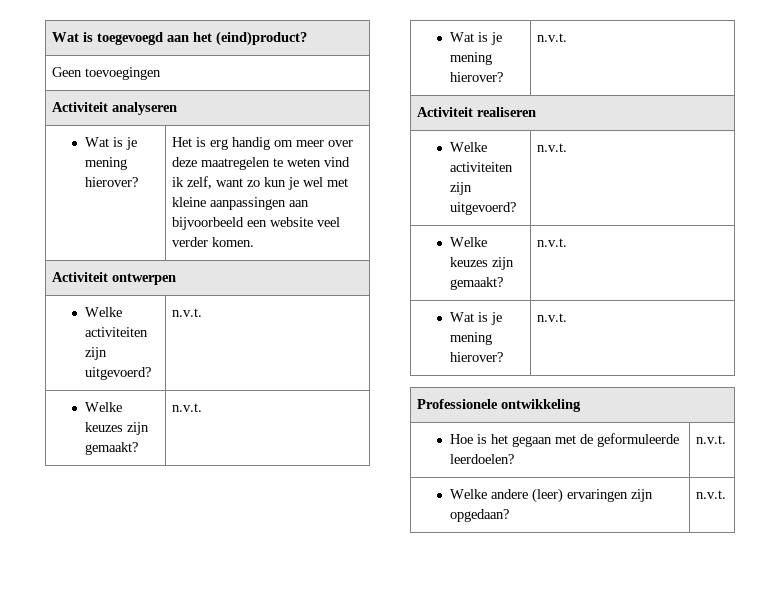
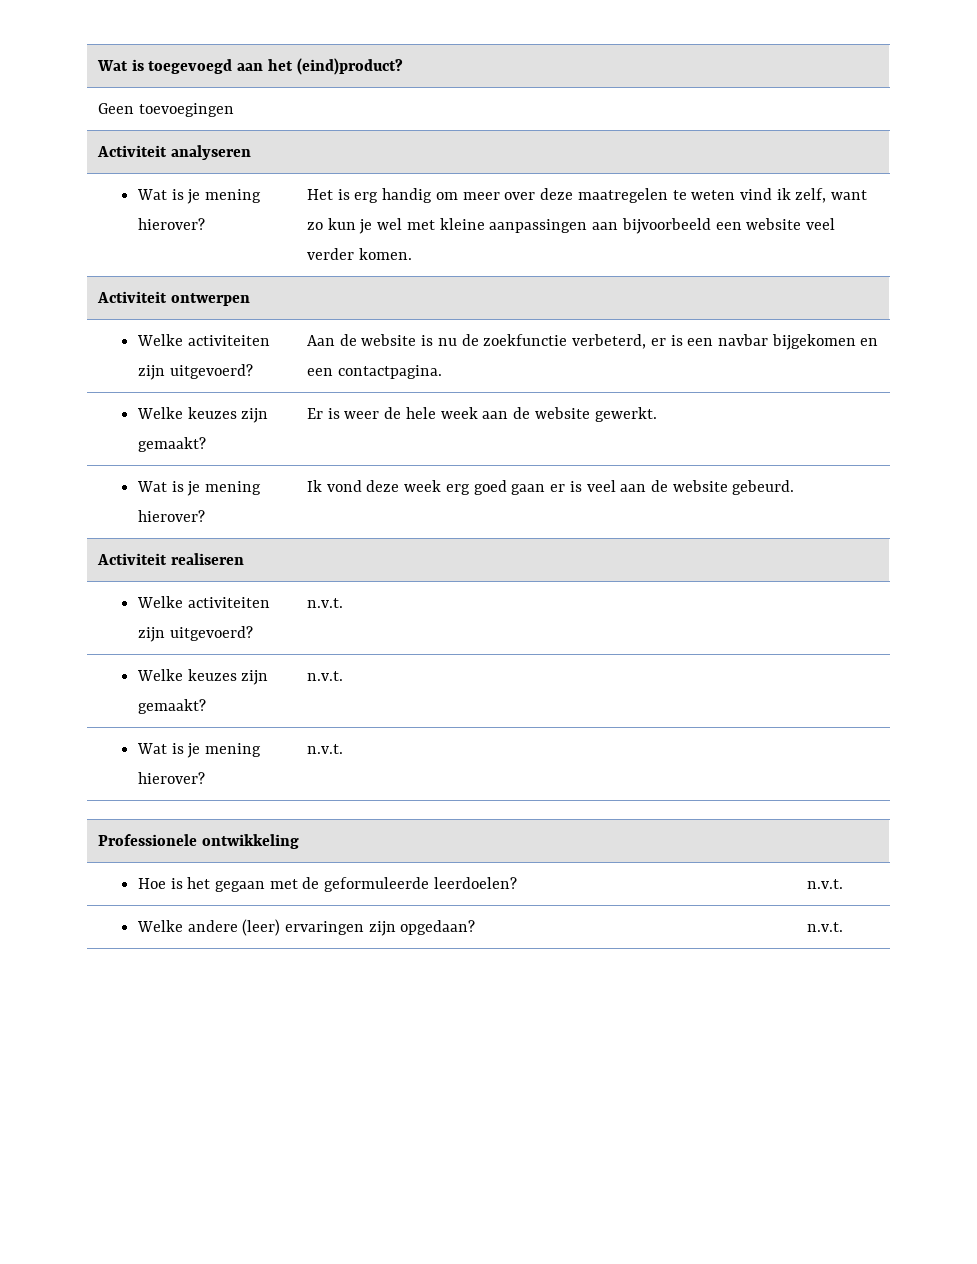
  Activiteit ontwerpen
- Welke activiteiten zijn uitgevoerd? | n.v.t.
- Welke keuzes zijn gemaakt? | n.v.t.
- Wat is je mening hierover? | n.v.t.
+ Welke activiteiten zijn uitgevoerd? | Aan de website is nu de zoekfunctie verbeterd, er is een navbar bijgekomen en een contactpagina.
+ Welke keuzes zijn gemaakt? | Er is weer de hele week aan de website gewerkt.
+ Wat is je mening hierover? | Ik vond deze week erg goed gaan er is veel aan de website gebeurd.

